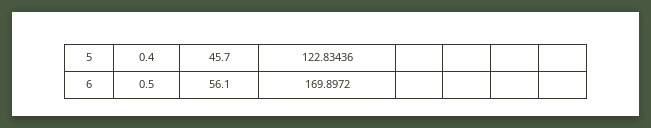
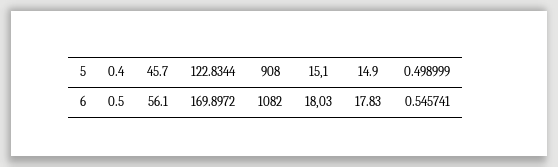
- 5 | 0.4 | 45.7 | 122.83436 | | | |
+ 5 | 0.4 | 45.7 | 122.8344 | 908 | 15,1 | 14.9 | 0.498999
- 6 | 0.5 | 56.1 | 169.8972 | | | |
+ 6 | 0.5 | 56.1 | 169.8972 | 1082 | 18,03 | 17.83 | 0.545741

